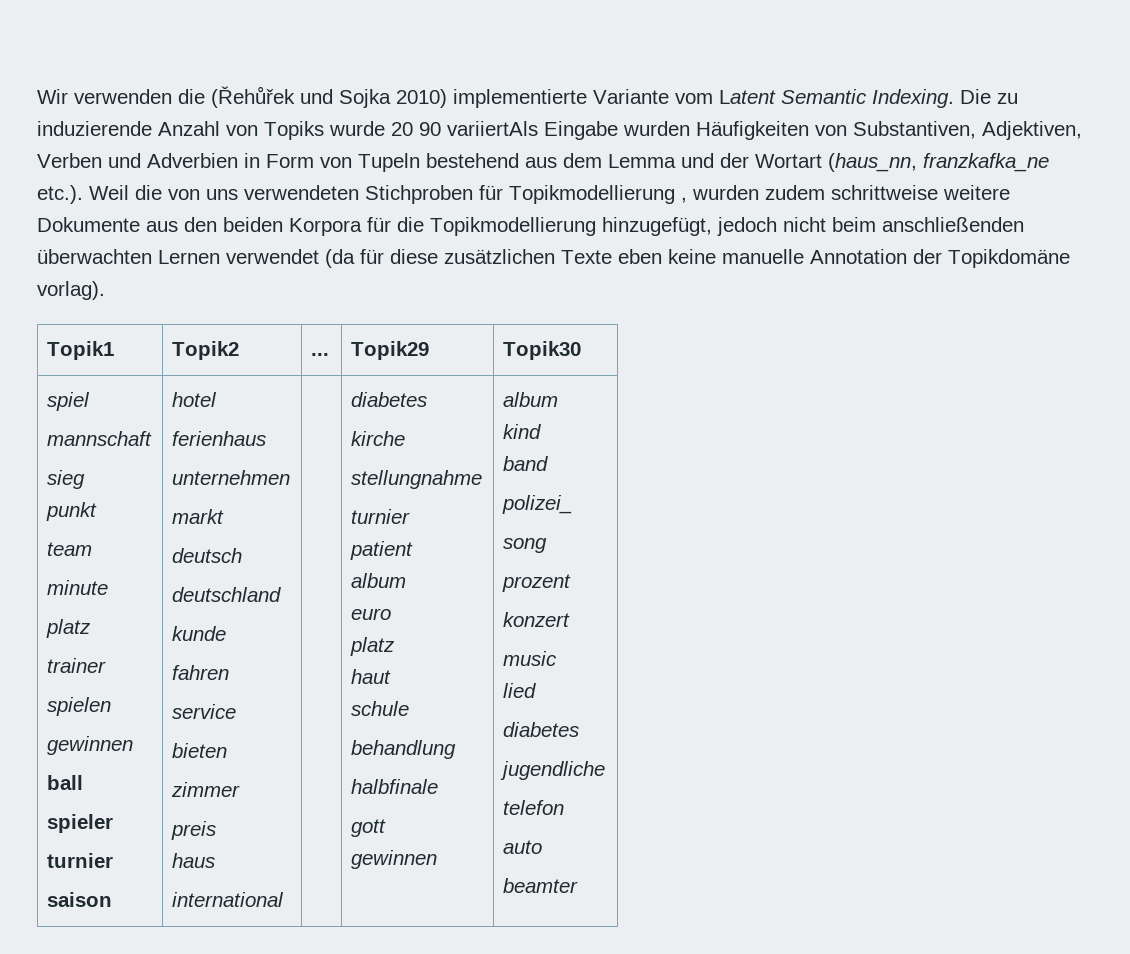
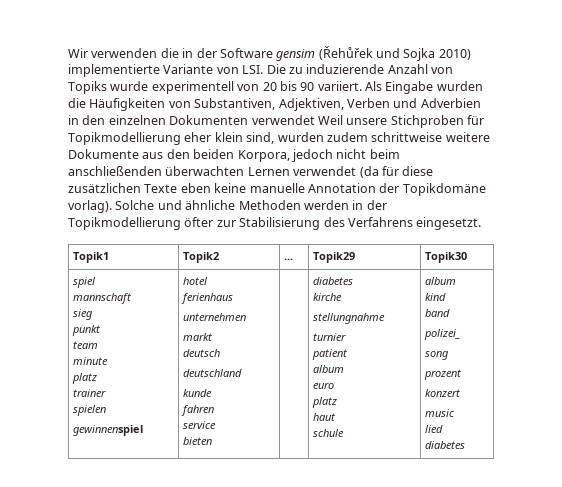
- Wir verwenden die (Řehůřek und Sojka 2010) implementierte Variante vom Latent Semantic Indexing. Die zu induzierende Anzahl von Topiks wurde 20 90 variiertAls Eingabe wurden Häufigkeiten von Substantiven, Adjektiven, Verben und Adverbien in Form von Tupeln bestehend aus dem Lemma und der Wortart (haus_nn, franzkafka_ne etc.). Weil die von uns verwendeten Stichproben für Topikmodellierung , wurden zudem schrittweise weitere Dokumente aus den beiden Korpora für die Topikmodellierung hinzugefügt, jedoch nicht beim anschließenden überwachten Lernen verwendet (da für diese zusätzlichen Texte eben keine manuelle Annotation der Topikdomäne vorlag).
+ Wir verwenden die in der Software gensim (Řehůřek und Sojka 2010) implementierte Variante von LSI. Die zu induzierende Anzahl von Topiks wurde experimentell von 20 bis 90 variiert. Als Eingabe wurden die Häufigkeiten von Substantiven, Adjektiven, Verben und Adverbien in den einzelnen Dokumenten verwendet Weil unsere Stichproben für Topikmodellierung eher klein sind, wurden zudem schrittweise weitere Dokumente aus den beiden Korpora, jedoch nicht beim anschließenden überwachten Lernen verwendet (da für diese zusätzlichen Texte eben keine manuelle Annotation der Topikdomäne vorlag). Solche und ähnliche Methoden werden in der Topikmodellierung öfter zur Stabilisierung des Verfahrens eingesetzt.
  spielen
- gewinnen
- ball
- spieler
- turnier
- saison
+ gewinnenspiel
- zimmer
- preis
- haus
- international
- behandlung
- halbfinale
- gott
- gewinnen
- jugendliche
- telefon
- auto
- beamter

